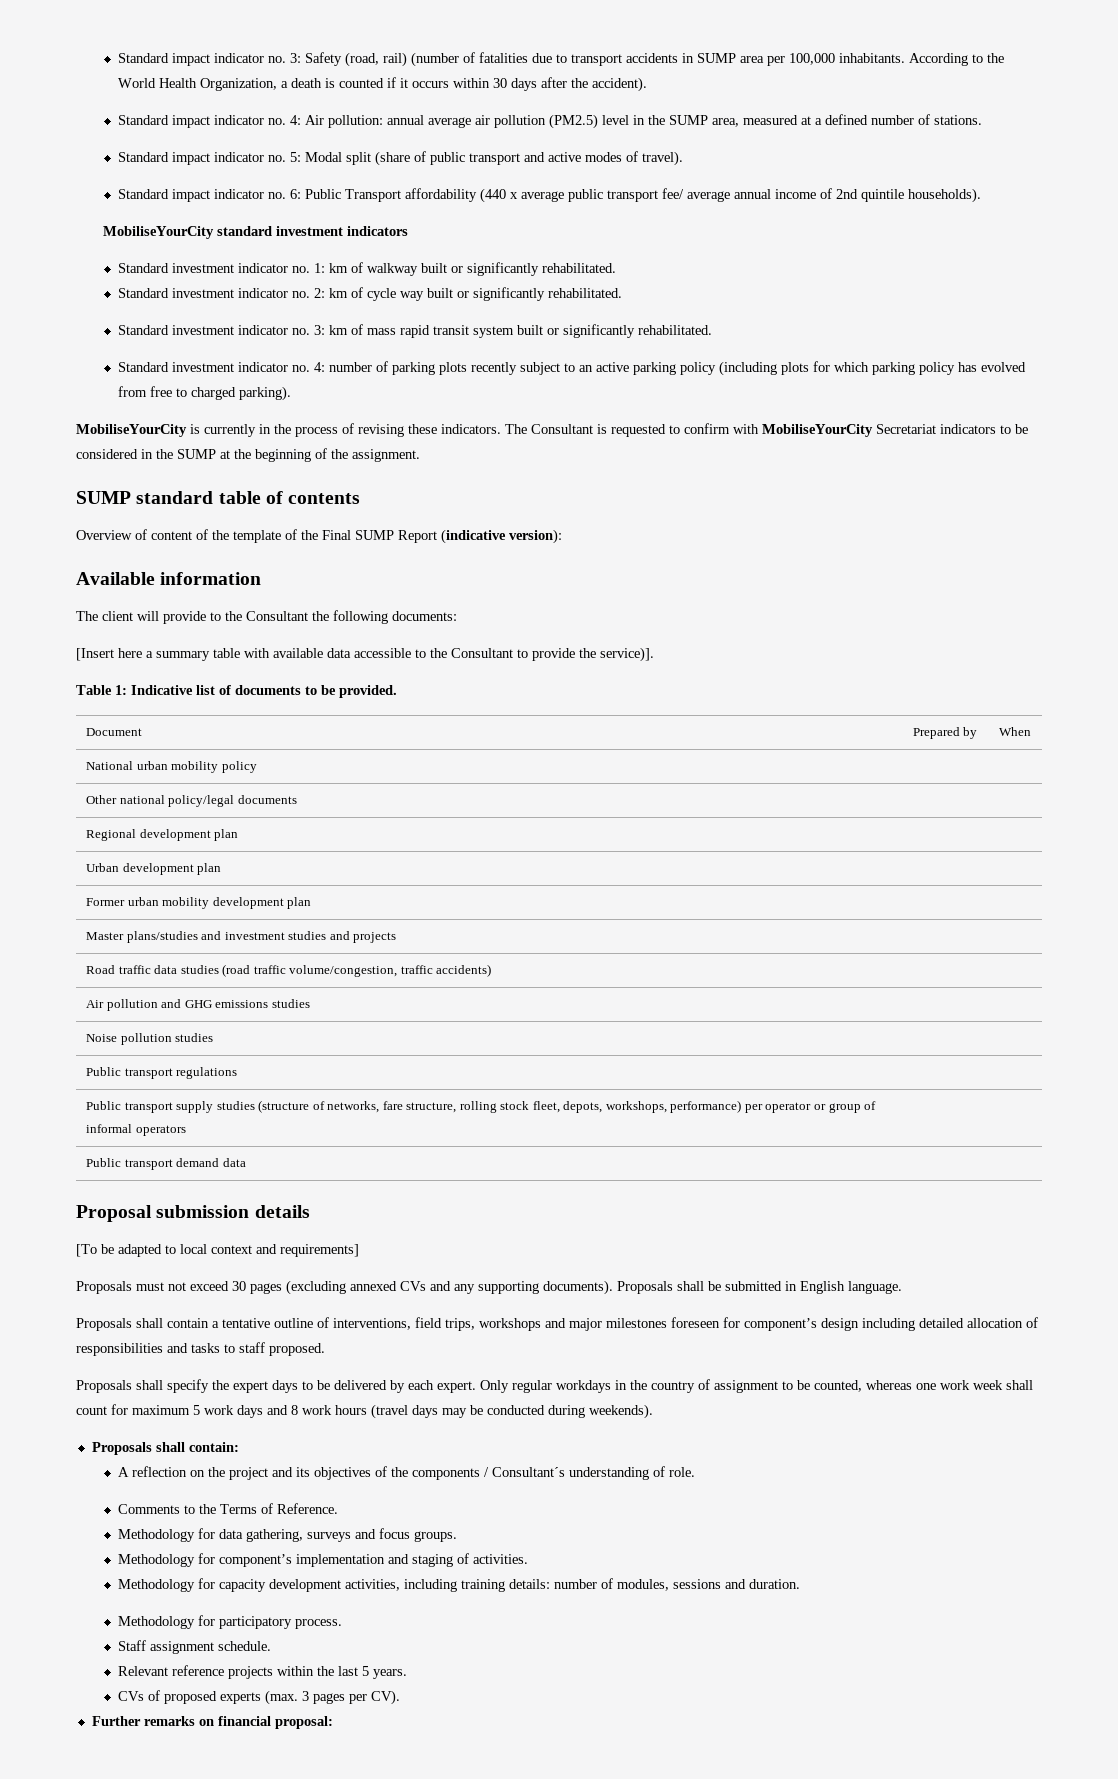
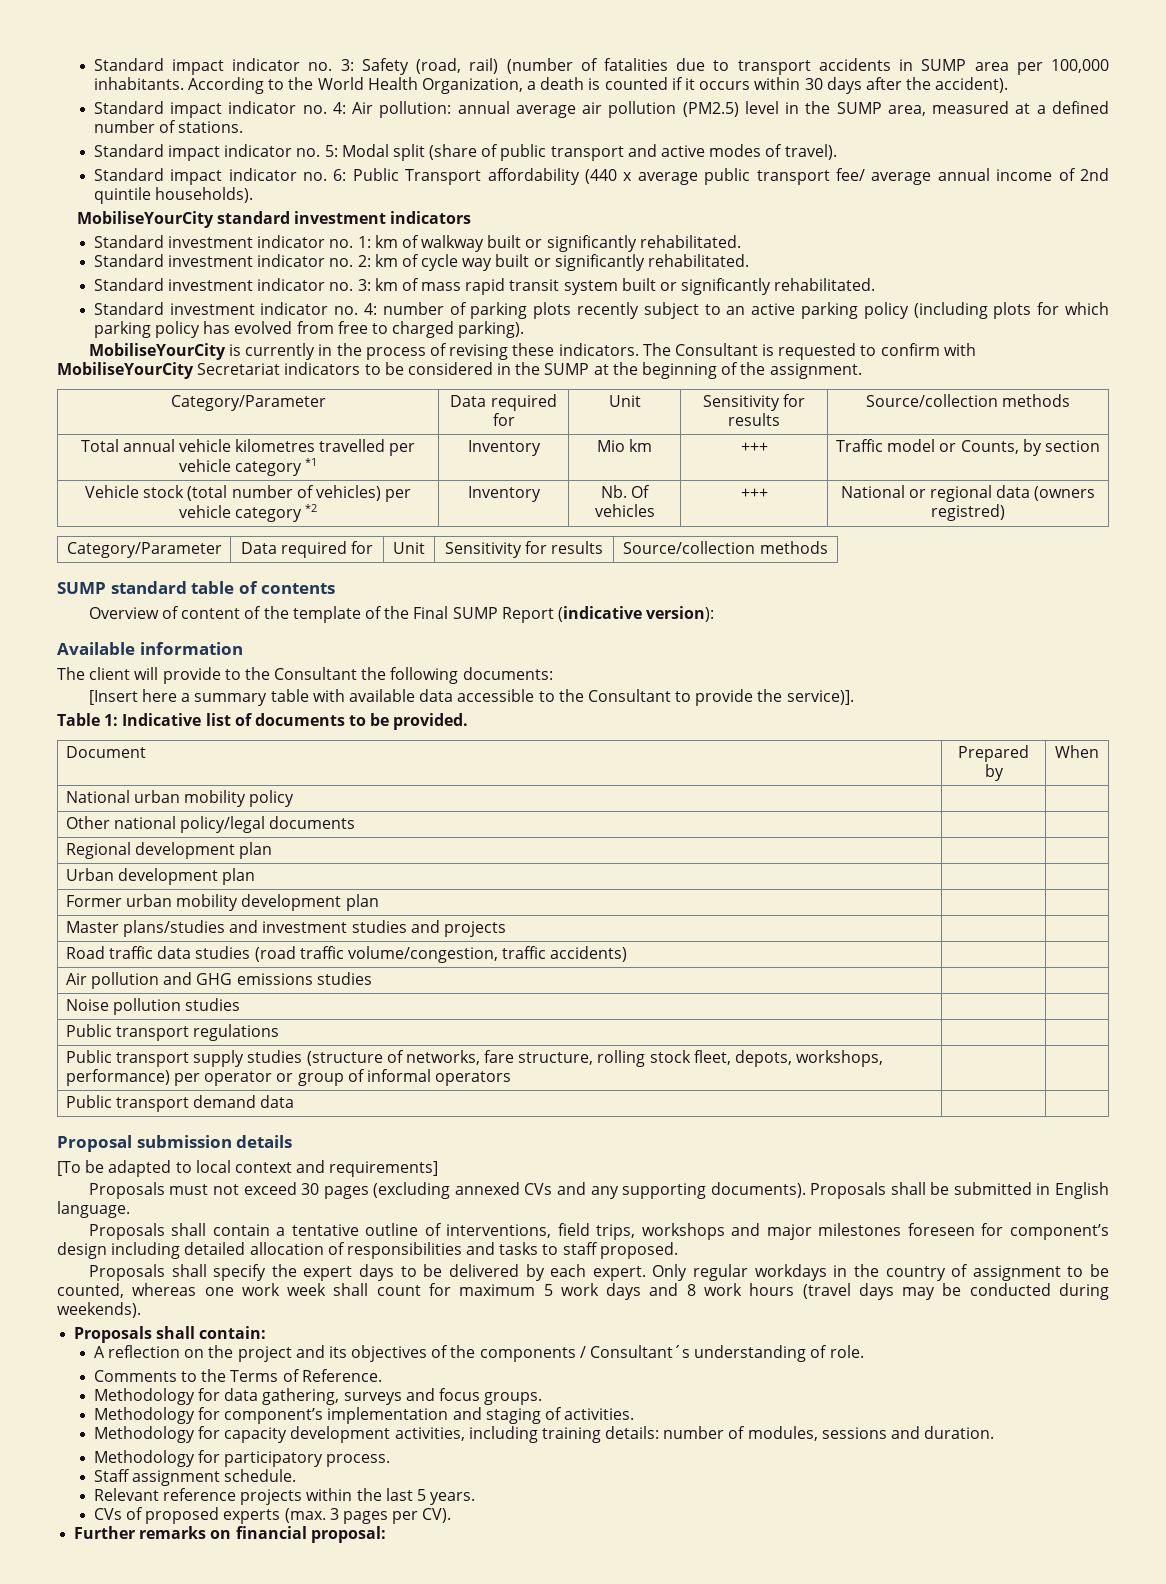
  The Consultant is requested to confirm with MobiliseYourCity Secretariat indicators to be considered in the SUMP at the beginning of the assignment.
+ Category/Parameter | Data required for | Unit | Sensitivity for results | Source/collection methods
+ Total annual vehicle kilometres travelled per vehicle category *1 | Inventory | Mio km | +++ | Traffic model or Counts, by section
+ Vehicle stock (total number of vehicles) per vehicle category *2 | Inventory | Nb. Of vehicles | +++ | National or regional data (owners registred)
+ Category/Parameter | Data required for | Unit | Sensitivity for results | Source/collection methods

